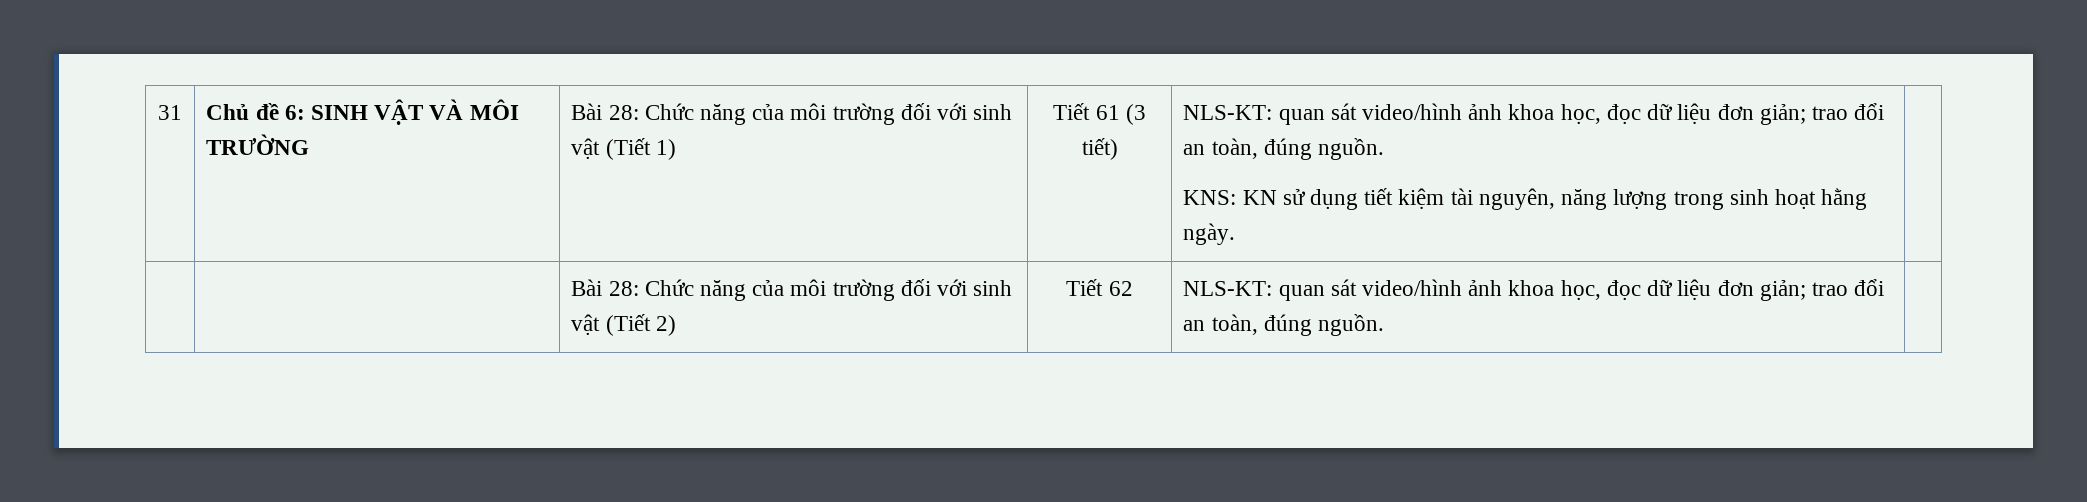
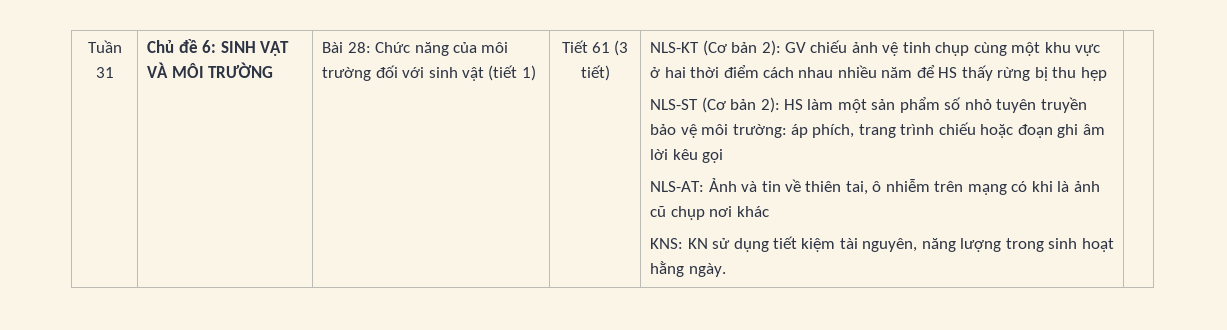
- 31
+ Tuần 31
- Bài 28: Chức năng của môi trường đối với sinh vật (Tiết 1)
+ Bài 28: Chức năng của môi trường đối với sinh vật (tiết 1)
- Tiết 61 (3 tiết) | NLS-KT: quan sát video/hình ảnh khoa học, đọc dữ liệu đơn giản; trao đổi an toàn, đúng nguồn.
+ Tiết 61 (3 tiết) | NLS-KT (Cơ bản 2): GV chiếu ảnh vệ tinh chụp cùng một khu vực ở hai thời điểm cách nhau nhiều năm để HS thấy rừng bị thu hẹp
+ NLS-ST (Cơ bản 2): HS làm một sản phẩm số nhỏ tuyên truyền bảo vệ môi trường: áp phích, trang trình chiếu hoặc đoạn ghi âm lời kêu gọi
+ NLS-AT: Ảnh và tin về thiên tai, ô nhiễm trên mạng có khi là ảnh cũ chụp nơi khác
- | | Bài 28: Chức năng của môi trường đối với sinh vật (Tiết 2) | Tiết 62 | NLS-KT: quan sát video/hình ảnh khoa học, đọc dữ liệu đơn giản; trao đổi an toàn, đúng nguồn. |

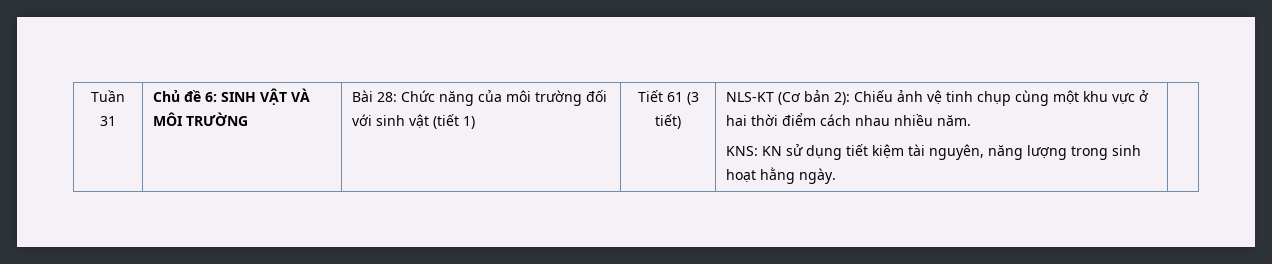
- NLS-KT (Cơ bản 2): GV chiếu ảnh vệ tinh chụp cùng một khu vực ở hai thời điểm cách nhau nhiều năm để HS thấy rừng bị thu hẹp
- NLS-ST (Cơ bản 2): HS làm một sản phẩm số nhỏ tuyên truyền bảo vệ môi trường: áp phích, trang trình chiếu hoặc đoạn ghi âm lời kêu gọi
- NLS-AT: Ảnh và tin về thiên tai, ô nhiễm trên mạng có khi là ảnh cũ chụp nơi khác
+ NLS-KT (Cơ bản 2): Chiếu ảnh vệ tinh chụp cùng một khu vực ở hai thời điểm cách nhau nhiều năm.

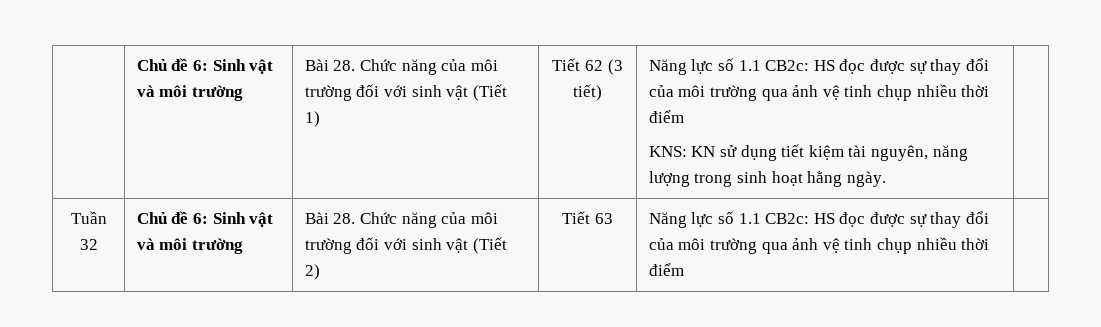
- Tuần 31 | Chủ đề 6: SINH VẬT VÀ MÔI TRƯỜNG | Bài 28: Chức năng của môi trường đối với sinh vật (tiết 1)
+ Chủ đề 6: Sinh vật và môi trường | Bài 28. Chức năng của môi trường đối với sinh vật (Tiết 1)
- Tiết 61 (3 tiết) | NLS-KT (Cơ bản 2): Chiếu ảnh vệ tinh chụp cùng một khu vực ở hai thời điểm cách nhau nhiều năm.
+ Tiết 62 (3 tiết) | Năng lực số 1.1 CB2c: HS đọc được sự thay đổi của môi trường qua ảnh vệ tinh chụp nhiều thời điểm
+ Tuần 32 | Chủ đề 6: Sinh vật và môi trường | Bài 28. Chức năng của môi trường đối với sinh vật (Tiết 2) | Tiết 63 | Năng lực số 1.1 CB2c: HS đọc được sự thay đổi của môi trường qua ảnh vệ tinh chụp nhiều thời điểm

